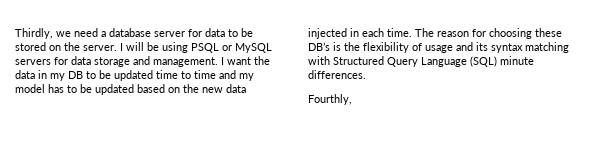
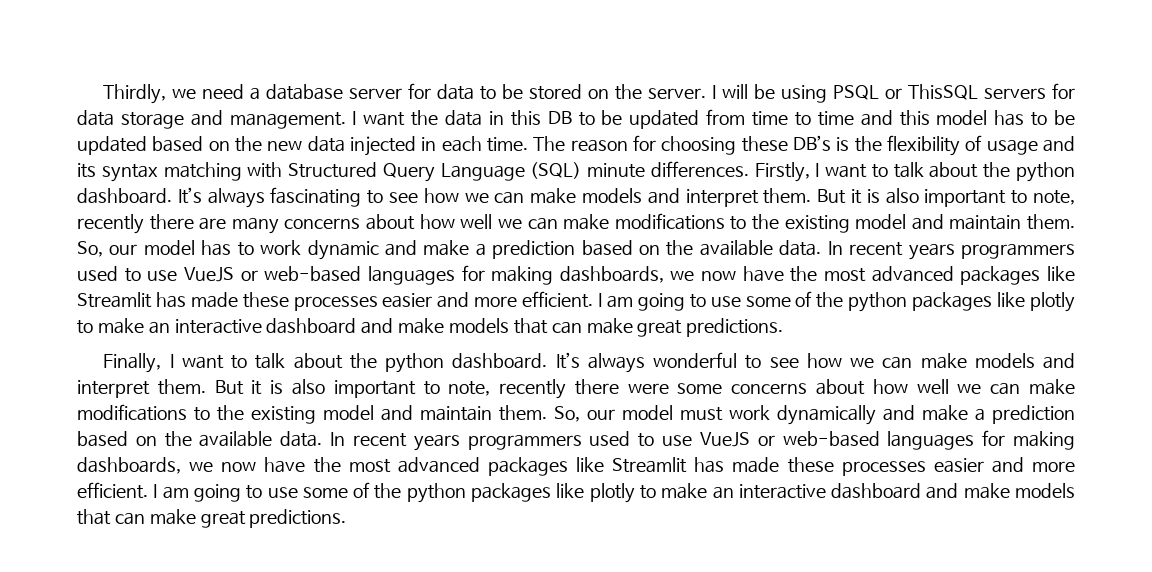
- I will be using PSQL or MySQL servers for data storage and management.
+ I will be using PSQL or ThisSQL servers for data storage and management.
- I want the data in my DB to be updated time to time and my model has to be updated based on the new data injected in each time.
+ I want the data in this DB to be updated from time to time and this model has to be updated based on the new data injected in each time.
- The reason for choosing these DB’s is the flexibility of usage and its syntax matching with Structured Query Language (SQL) minute differences.
- Fourthly,
+ The reason for choosing these DB’s is the flexibility of usage and its syntax matching with Structured Query Language (SQL) minute differences. Firstly, I want to talk about the python dashboard. It’s always fascinating to see how we can make models and interpret them. But it is also important to note, recently there are many concerns about how well we can make modifications to the existing model and maintain them. So, our model has to work dynamic and make a prediction based on the available data. In recent years programmers used to use VueJS or web-based languages for making dashboards, we now have the most advanced packages like Streamlit has made these processes easier and more efficient. I am going to use some of the python packages like plotly to make an interactive dashboard and make models that can make great predictions.
+ Finally, I want to talk about the python dashboard. It’s always wonderful to see how we can make models and interpret them. But it is also important to note, recently there were some concerns about how well we can make modifications to the existing model and maintain them. So, our model must work dynamically and make a prediction based on the available data. In recent years programmers used to use VueJS or web-based languages for making dashboards, we now have the most advanced packages like Streamlit has made these processes easier and more efficient. I am going to use some of the python packages like plotly to make an interactive dashboard and make models that can make great predictions.

